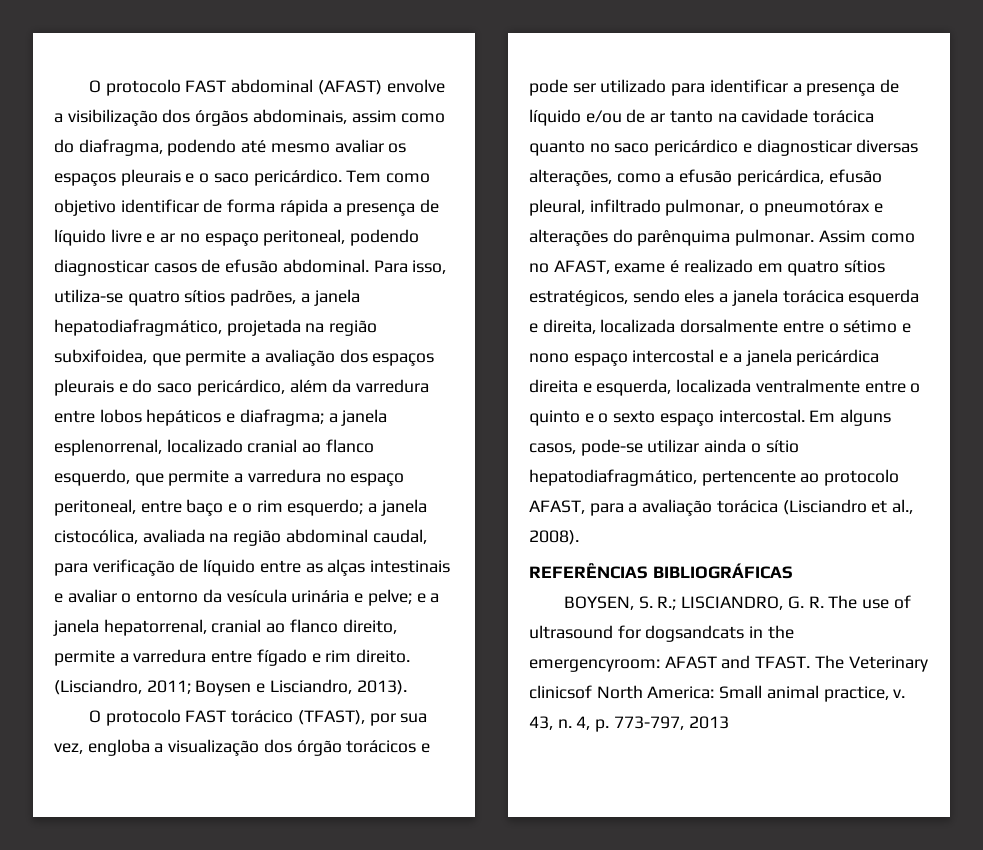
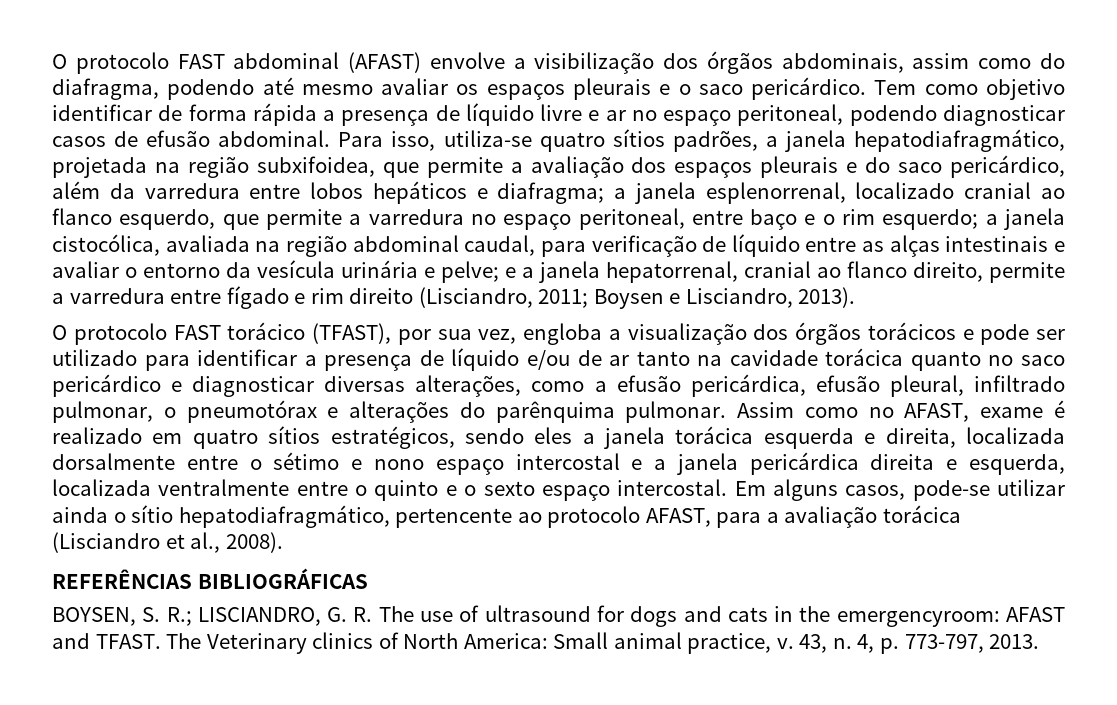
- e a janela hepatorrenal, cranial ao flanco direito, permite a varredura entre fígado e rim direito. (Lisciandro, 2011;
+ e a janela hepatorrenal, cranial ao flanco direito, permite a varredura entre fígado e rim direito (Lisciandro, 2011;
- O protocolo FAST torácico (TFAST), por sua vez, engloba a visualização dos órgão torácicos e pode ser utilizado para identificar a presença de líquido e/ou de ar tanto na cavidade torácica quanto no saco pericárdico e diagnosticar diversas alterações, como a efusão pericárdica, efusão pleural, infiltrado pulmonar, o pneumotórax e alterações do parênquima pulmonar.
+ O protocolo FAST torácico (TFAST), por sua vez, engloba a visualização dos órgãos torácicos e pode ser utilizado para identificar a presença de líquido e/ou de ar tanto na cavidade torácica quanto no saco pericárdico e diagnosticar diversas alterações, como a efusão pericárdica, efusão pleural, infiltrado pulmonar, o pneumotórax e alterações do parênquima pulmonar.
- BOYSEN, S. R.; LISCIANDRO, G. R. The use of ultrasound for dogsandcats in the emergencyroom: AFAST and TFAST.
+ BOYSEN, S. R.; LISCIANDRO, G. R. The use of ultrasound for dogs and cats in the emergencyroom: AFAST and TFAST.
- The Veterinary clinicsof North America: Small animal practice, v.
+ The Veterinary clinics of North America: Small animal practice, v.
- 4, p. 773-797, 2013
+ 4, p. 773-797, 2013.

